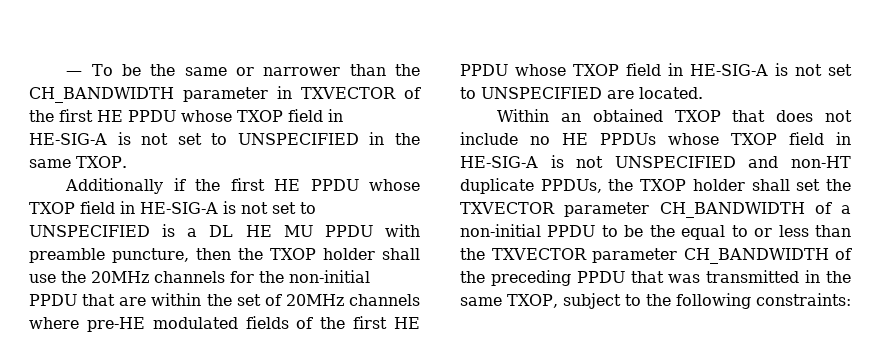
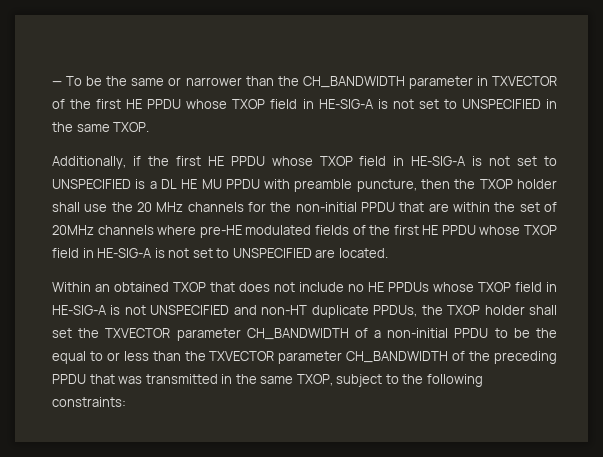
- Additionally if the first HE PPDU whose TXOP field in HE-SIG-A is not set to UNSPECIFIED is a DL HE MU PPDU with preamble puncture, then the TXOP holder shall use the 20MHz channels for the non-initial PPDU that are within the set of 20MHz channels where pre-HE modulated fields of the first HE PPDU whose TXOP field in HE-SIG-A is not set to UNSPECIFIED are located.
+ Additionally, if the first HE PPDU whose TXOP field in HE-SIG-A is not set to UNSPECIFIED is a DL HE MU PPDU with preamble puncture, then the TXOP holder shall use the 20 MHz channels for the non-initial PPDU that are within the set of 20MHz channels where pre-HE modulated fields of the first HE PPDU whose TXOP field in HE-SIG-A is not set to UNSPECIFIED are located.

